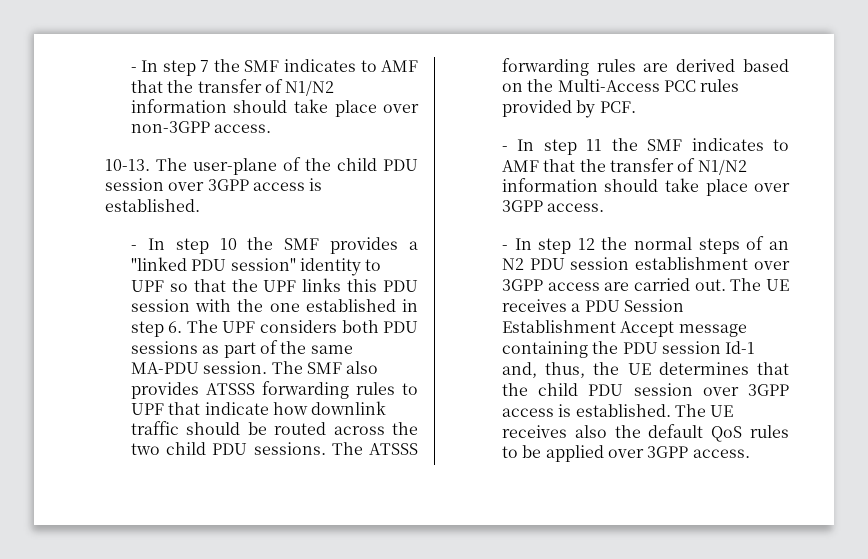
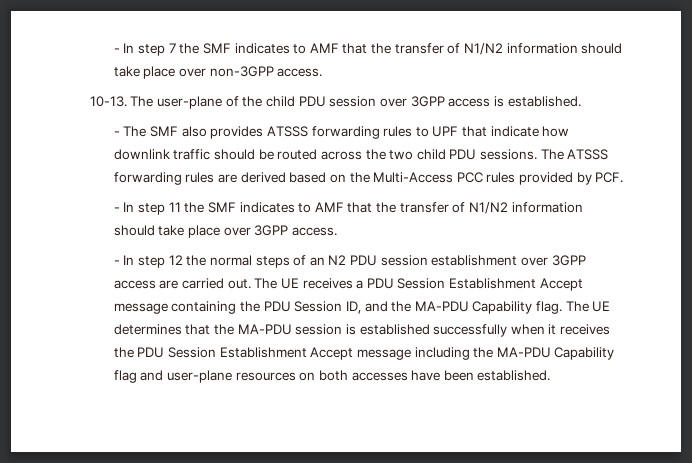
- - In step 10 the SMF provides a "linked PDU session" identity to UPF so that the UPF links this PDU session with the one established in step 6. The UPF considers both PDU sessions as part of the same MA-PDU session. The SMF also provides ATSSS forwarding rules to UPF that indicate how downlink traffic should be routed across the two child PDU sessions.
+ - The SMF also provides ATSSS forwarding rules to UPF that indicate how downlink traffic should be routed across the two child PDU sessions.
- The UE receives a PDU Session Establishment Accept message containing the PDU session Id-1 and, thus, the UE determines that the child PDU session over 3GPP access is established. The UE receives also the default QoS rules to be applied over 3GPP access.
+ The UE receives a PDU Session Establishment Accept message containing the PDU Session ID, and the MA-PDU Capability flag. The UE determines that the MA-PDU session is established successfully when it receives the PDU Session Establishment Accept message including the MA-PDU Capability flag and user-plane resources on both accesses have been established.

